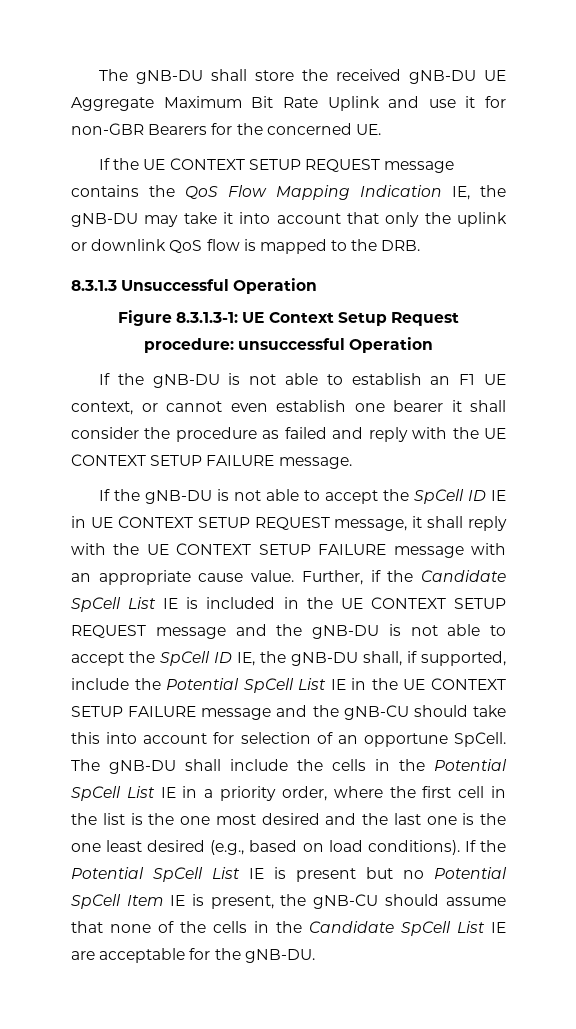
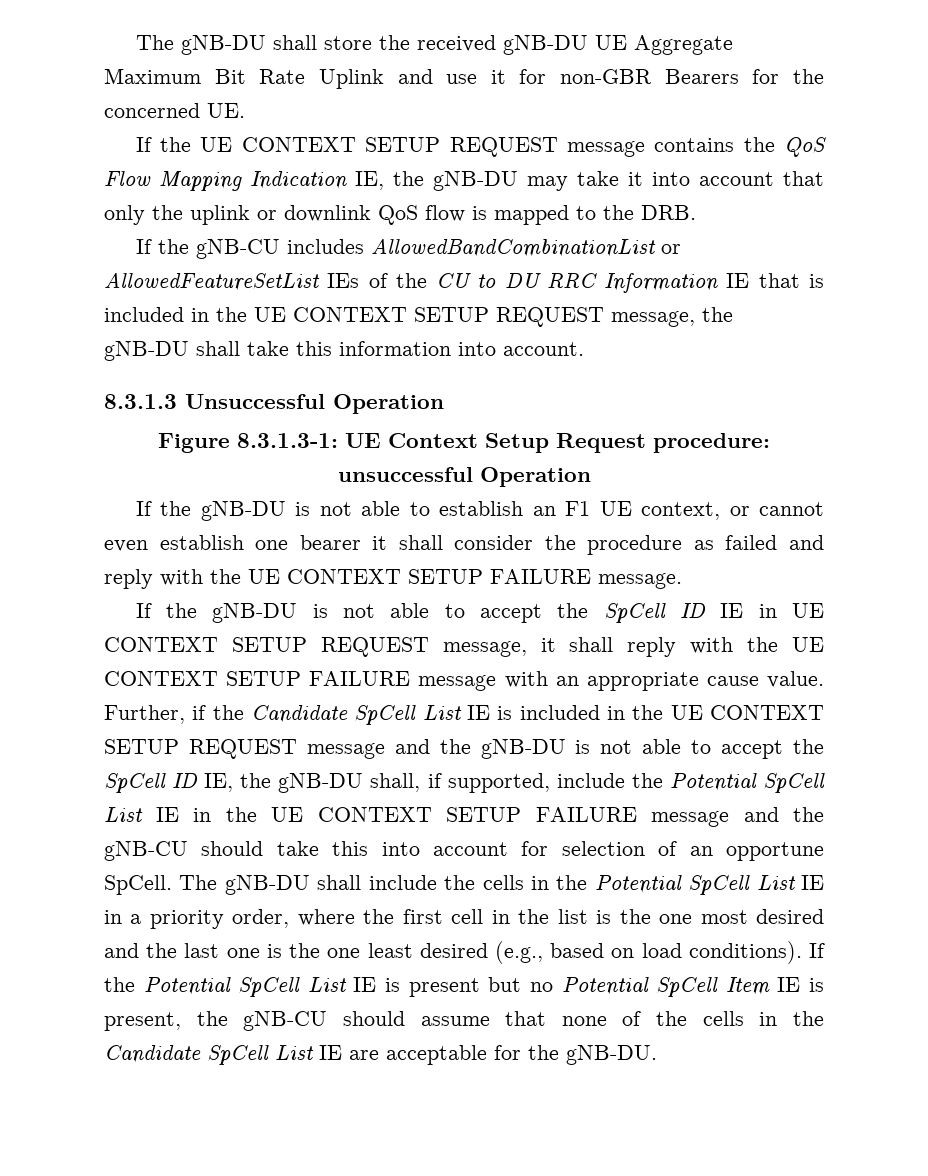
+ If the gNB-CU includes AllowedBandCombinationList or AllowedFeatureSetList IEs of the CU to DU RRC Information IE that is included in the UE CONTEXT SETUP REQUEST message, the gNB-DU shall take this information into account.

